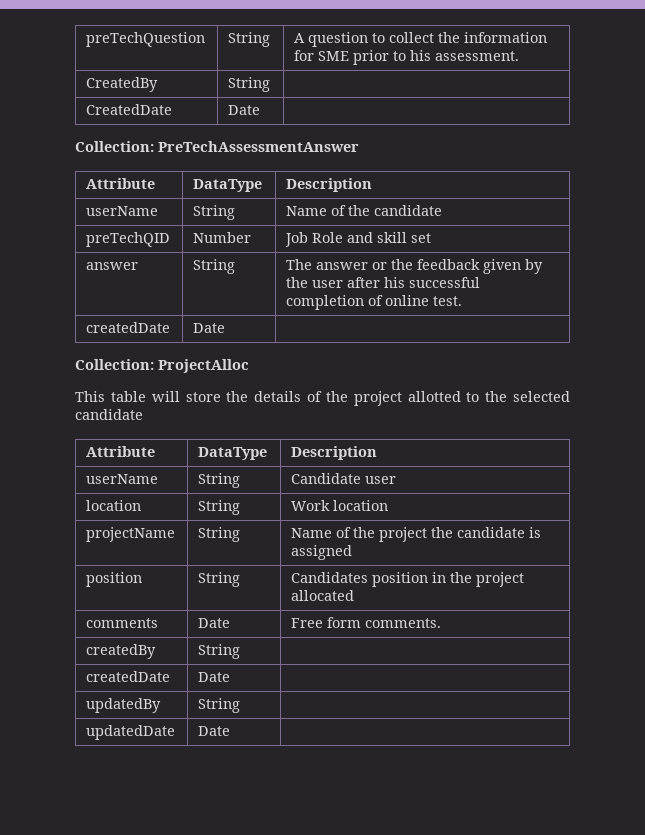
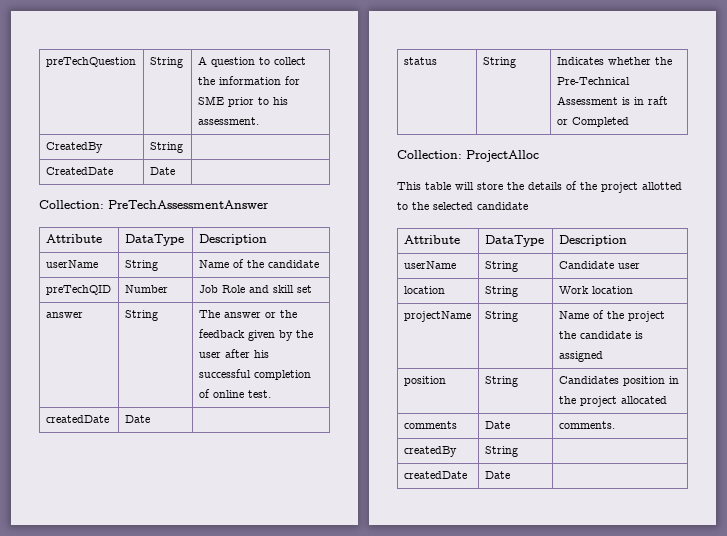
+ status | String | Indicates whether the Pre-Technical Assessment is in raft or Completed
- comments | Date | Free form comments.
+ comments | Date | comments.
- updatedBy | String |
- updatedDate | Date |

